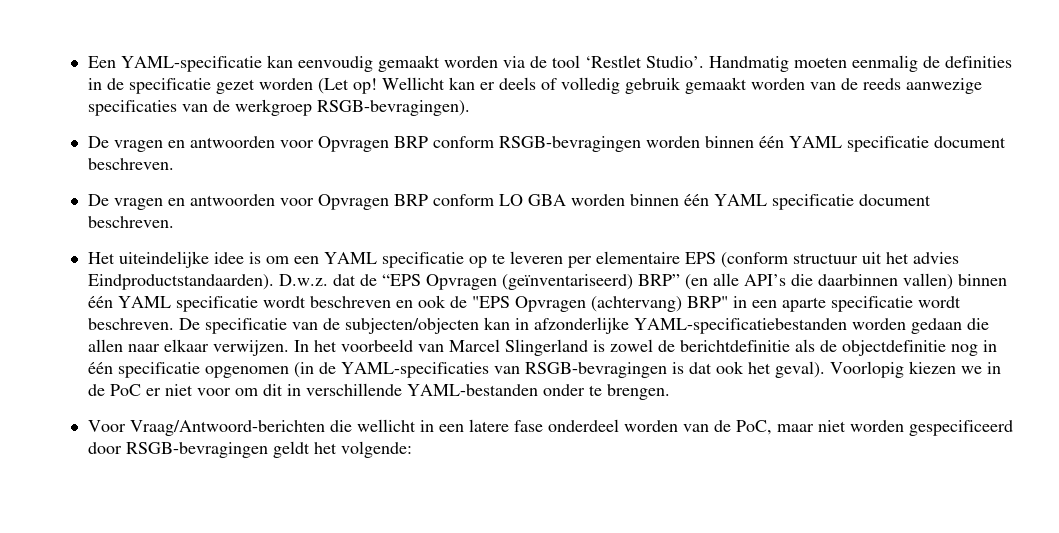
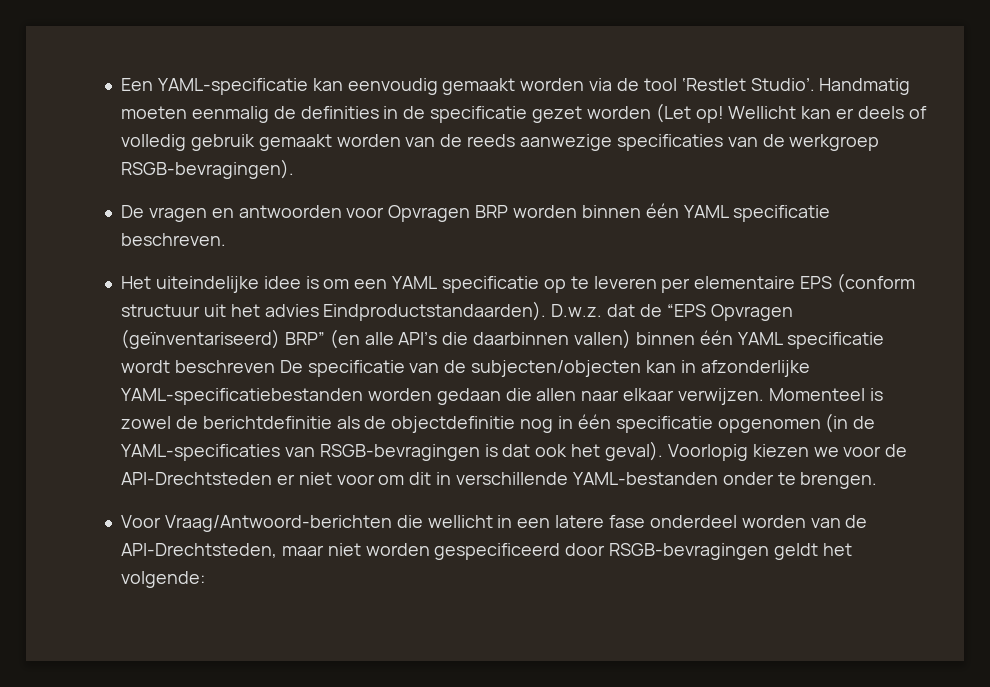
- De vragen en antwoorden voor Opvragen BRP conform RSGB-bevragingen worden binnen één YAML specificatie document beschreven.
- De vragen en antwoorden voor Opvragen BRP conform LO GBA worden binnen één YAML specificatie document beschreven.
+ De vragen en antwoorden voor Opvragen BRP worden binnen één YAML specificatie beschreven.
- D.w.z. dat de “EPS Opvragen (geïnventariseerd) BRP” (en alle API’s die daarbinnen vallen) binnen één YAML specificatie wordt beschreven en ook de "EPS Opvragen (achtervang) BRP" in een aparte specificatie wordt beschreven. De specificatie van de subjecten/objecten kan in afzonderlijke YAML-specificatiebestanden worden gedaan die allen naar elkaar verwijzen.
+ D.w.z. dat de “EPS Opvragen (geïnventariseerd) BRP” (en alle API’s die daarbinnen vallen) binnen één YAML specificatie wordt beschreven De specificatie van de subjecten/objecten kan in afzonderlijke YAML-specificatiebestanden worden gedaan die allen naar elkaar verwijzen.
- In het voorbeeld van Marcel Slingerland is zowel de berichtdefinitie als de objectdefinitie nog in één specificatie opgenomen (in de YAML-specificaties van RSGB-bevragingen is dat ook het geval).
+ Momenteel is zowel de berichtdefinitie als de objectdefinitie nog in één specificatie opgenomen (in de YAML-specificaties van RSGB-bevragingen is dat ook het geval).
- Voorlopig kiezen we in de PoC er niet voor om dit in verschillende YAML-bestanden onder te brengen.
+ Voorlopig kiezen we voor de API-Drechtsteden er niet voor om dit in verschillende YAML-bestanden onder te brengen.
- Voor Vraag/Antwoord-berichten die wellicht in een latere fase onderdeel worden van de PoC, maar niet worden gespecificeerd door RSGB-bevragingen geldt het volgende:
+ Voor Vraag/Antwoord-berichten die wellicht in een latere fase onderdeel worden van de API-Drechtsteden, maar niet worden gespecificeerd door RSGB-bevragingen geldt het volgende:

